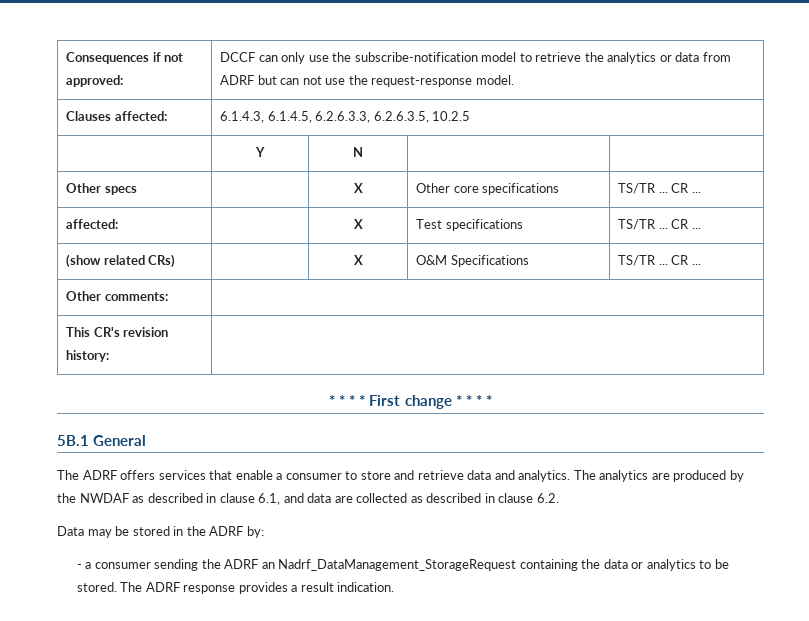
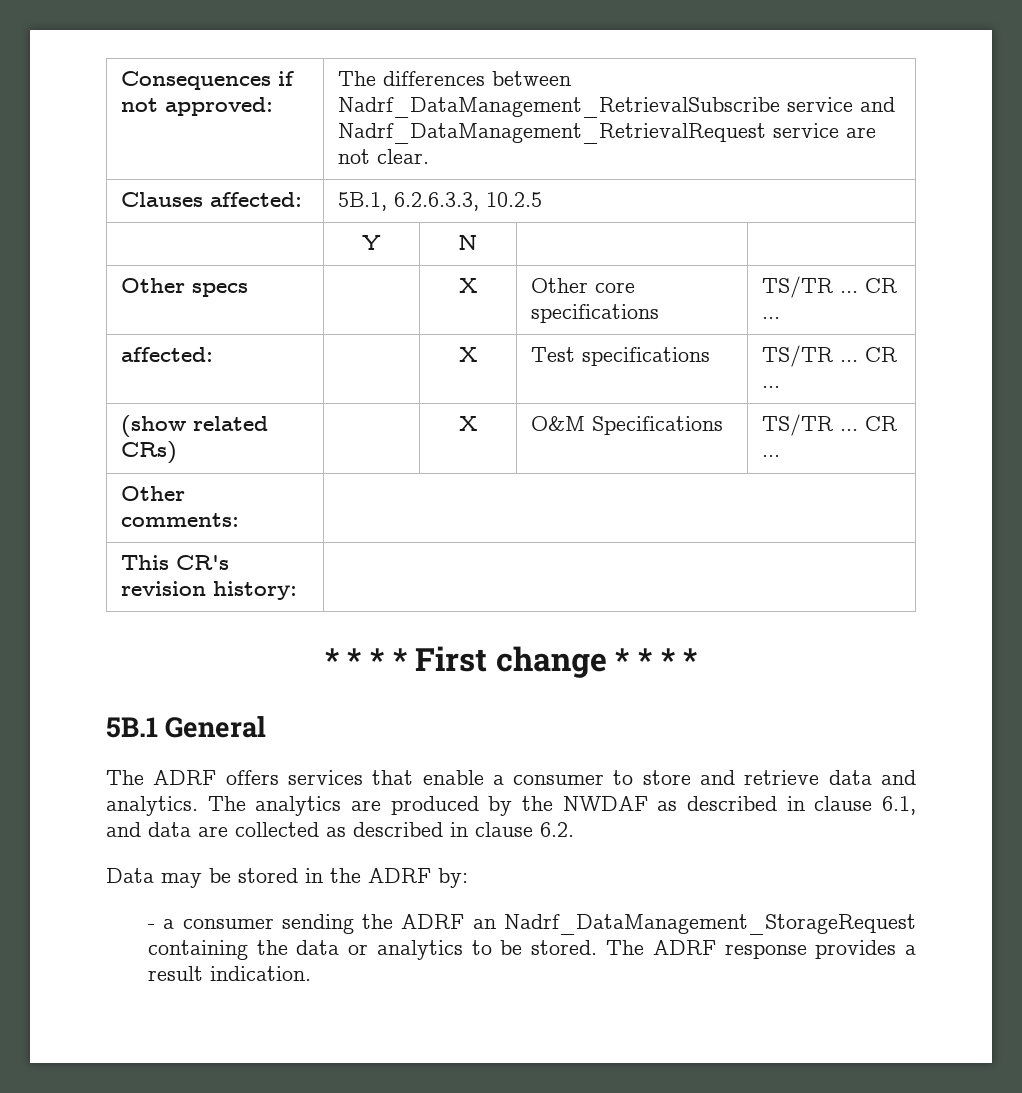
- Consequences if not approved: | DCCF can only use the subscribe-notification model to retrieve the analytics or data from ADRF but can not use the request-response model.
- Clauses affected: | 6.1.4.3, 6.1.4.5, 6.2.6.3.3, 6.2.6.3.5, 10.2.5
+ Consequences if not approved: | The differences between Nadrf_DataManagement_RetrievalSubscribe service and Nadrf_DataManagement_RetrievalRequest service are not clear.
+ Clauses affected: | 5B.1, 6.2.6.3.3, 10.2.5

